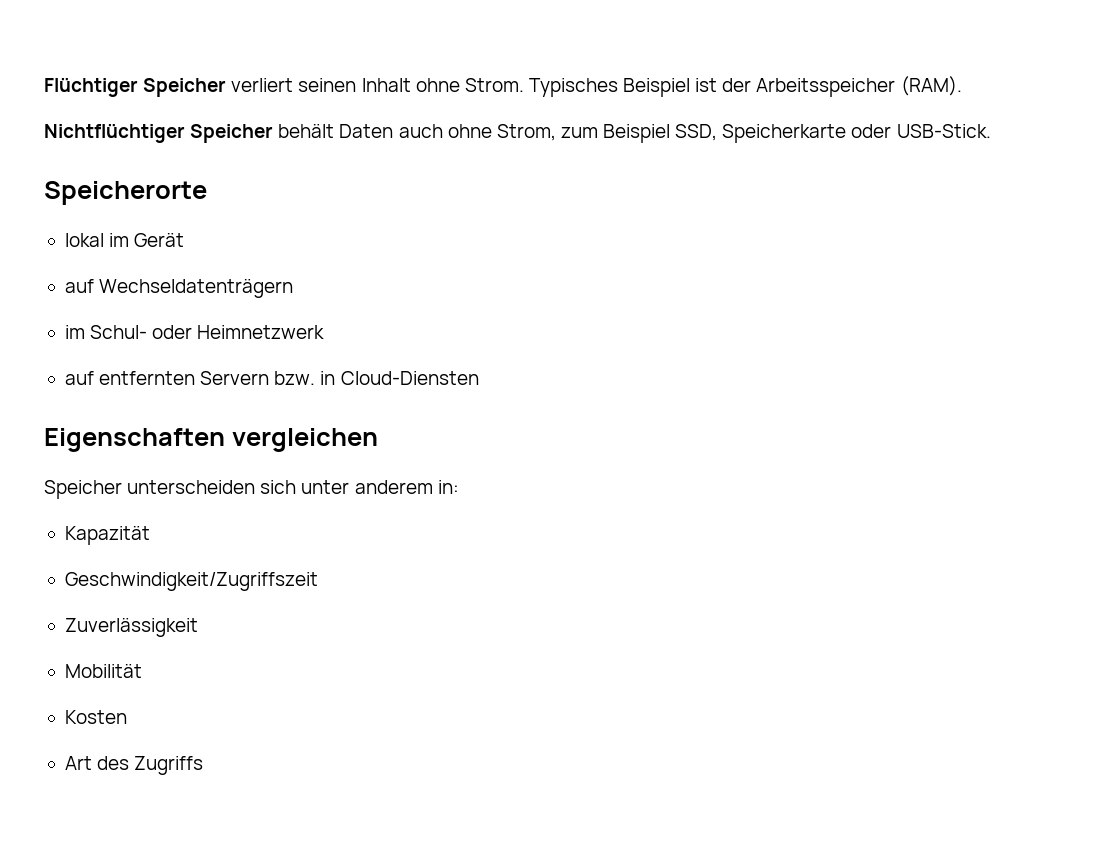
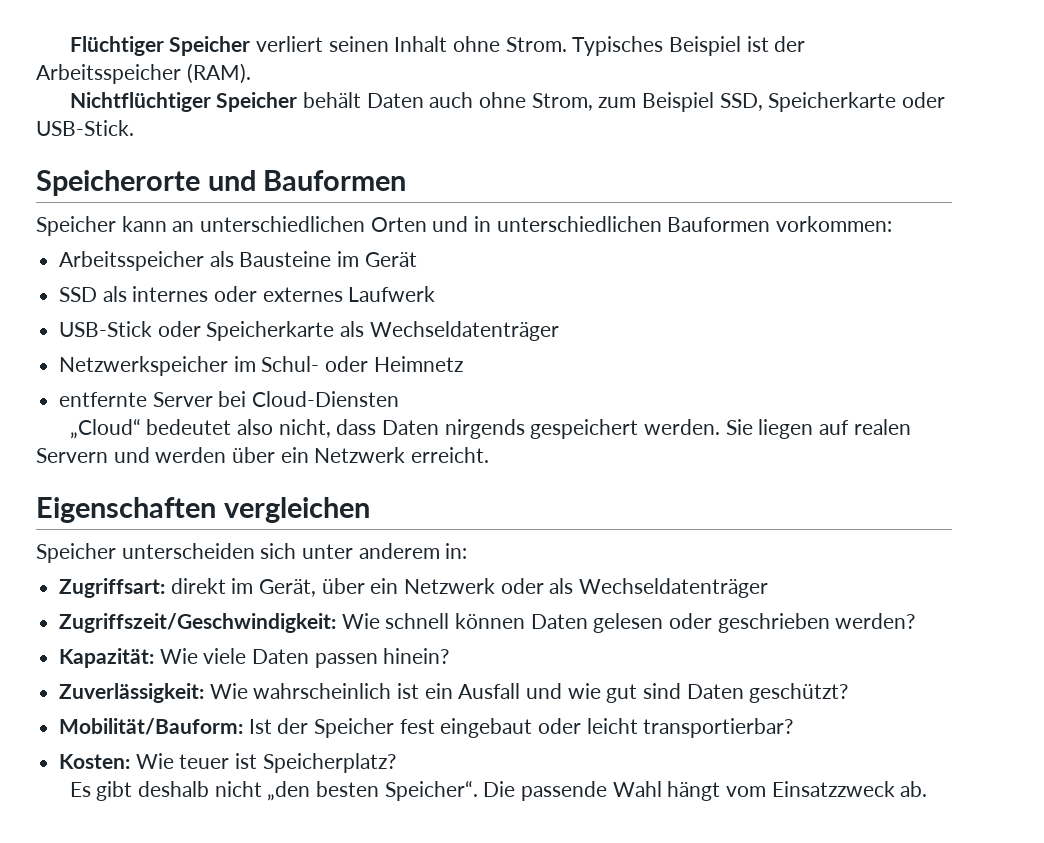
- Speicherorte
- lokal im Gerät
- auf Wechseldatenträgern
- im Schul- oder Heimnetzwerk
- auf entfernten Servern bzw. in Cloud-Diensten
+ Speicherorte und Bauformen
+ Speicher kann an unterschiedlichen Orten und in unterschiedlichen Bauformen vorkommen:
+ Arbeitsspeicher als Bausteine im Gerät
+ SSD als internes oder externes Laufwerk
+ USB-Stick oder Speicherkarte als Wechseldatenträger
+ Netzwerkspeicher im Schul- oder Heimnetz
+ entfernte Server bei Cloud-Diensten
+ „Cloud“ bedeutet also nicht, dass Daten nirgends gespeichert werden. Sie liegen auf realen Servern und werden über ein Netzwerk erreicht.
- Kapazität
- Geschwindigkeit/Zugriffszeit
- Zuverlässigkeit
- Mobilität
- Kosten
- Art des Zugriffs
+ Zugriffsart: direkt im Gerät, über ein Netzwerk oder als Wechseldatenträger
+ Zugriffszeit/Geschwindigkeit: Wie schnell können Daten gelesen oder geschrieben werden?
+ Kapazität: Wie viele Daten passen hinein?
+ Zuverlässigkeit: Wie wahrscheinlich ist ein Ausfall und wie gut sind Daten geschützt?
+ Mobilität/Bauform: Ist der Speicher fest eingebaut oder leicht transportierbar?
+ Kosten: Wie teuer ist Speicherplatz?
+ Es gibt deshalb nicht „den besten Speicher“. Die passende Wahl hängt vom Einsatzzweck ab.

